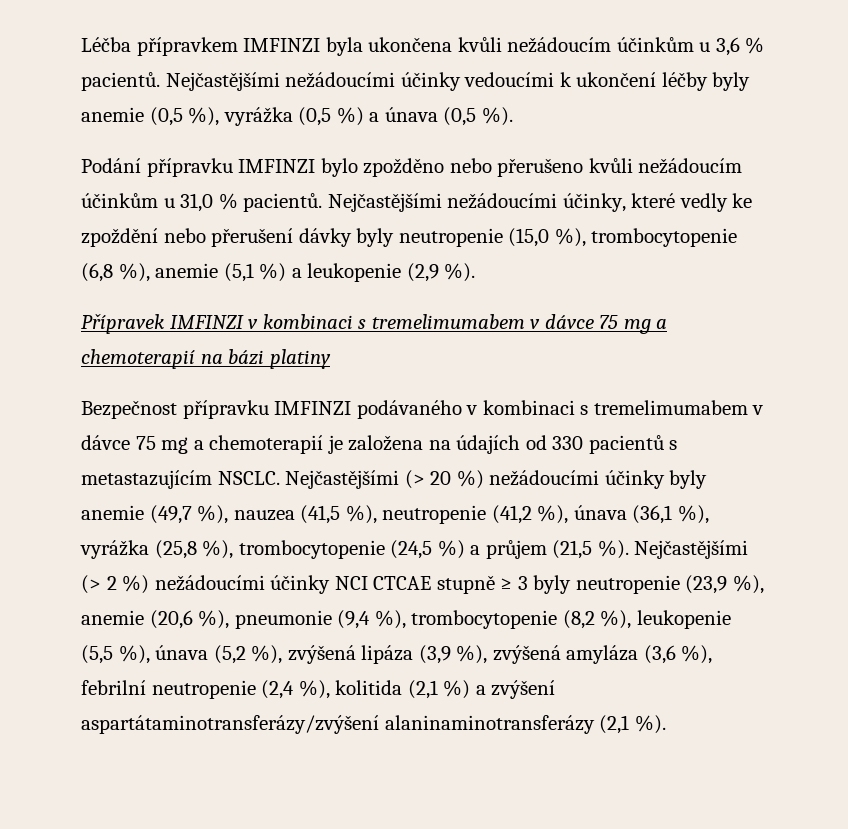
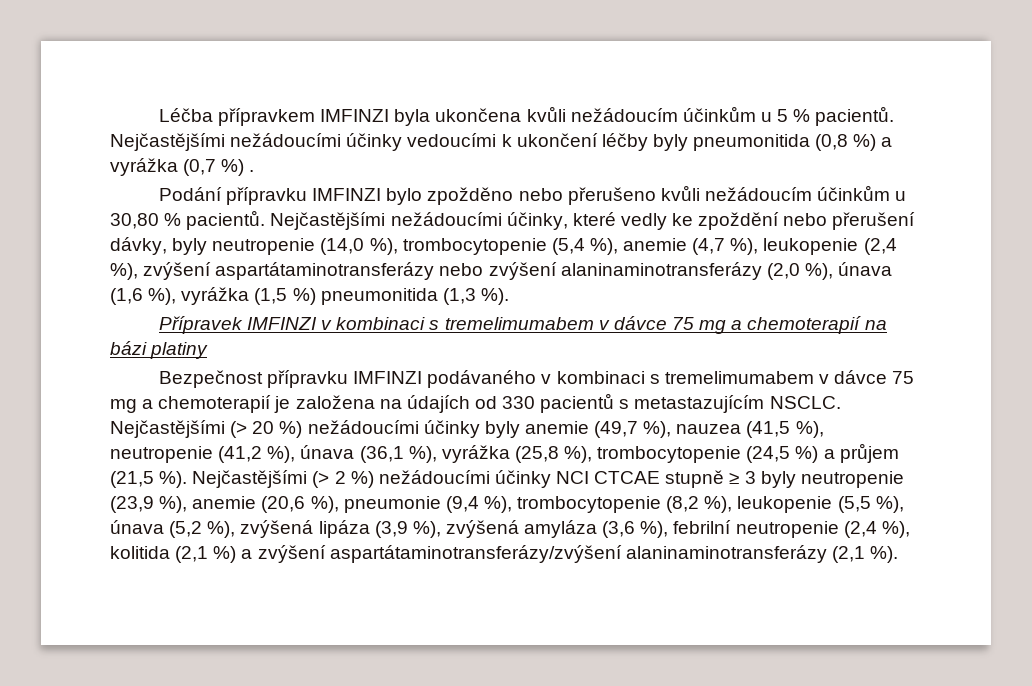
- Léčba přípravkem IMFINZI byla ukončena kvůli nežádoucím účinkům u 3,6 % pacientů.
+ Léčba přípravkem IMFINZI byla ukončena kvůli nežádoucím účinkům u 5 % pacientů.
- Nejčastějšími nežádoucími účinky vedoucími k ukončení léčby byly anemie (0,5 %), vyrážka (0,5 %) a únava (0,5 %).
+ Nejčastějšími nežádoucími účinky vedoucími k ukončení léčby byly pneumonitida (0,8 %) a vyrážka (0,7 %) .
- Podání přípravku IMFINZI bylo zpožděno nebo přerušeno kvůli nežádoucím účinkům u 31,0 % pacientů.
+ Podání přípravku IMFINZI bylo zpožděno nebo přerušeno kvůli nežádoucím účinkům u 30,80 % pacientů.
- Nejčastějšími nežádoucími účinky, které vedly ke zpoždění nebo přerušení dávky byly neutropenie (15,0 %), trombocytopenie (6,8 %), anemie (5,1 %) a leukopenie (2,9 %).
+ Nejčastějšími nežádoucími účinky, které vedly ke zpoždění nebo přerušení dávky, byly neutropenie (14,0 %), trombocytopenie (5,4 %), anemie (4,7 %), leukopenie (2,4 %), zvýšení aspartátaminotransferázy nebo zvýšení alaninaminotransferázy (2,0 %), únava (1,6 %), vyrážka (1,5 %) pneumonitida (1,3 %).

